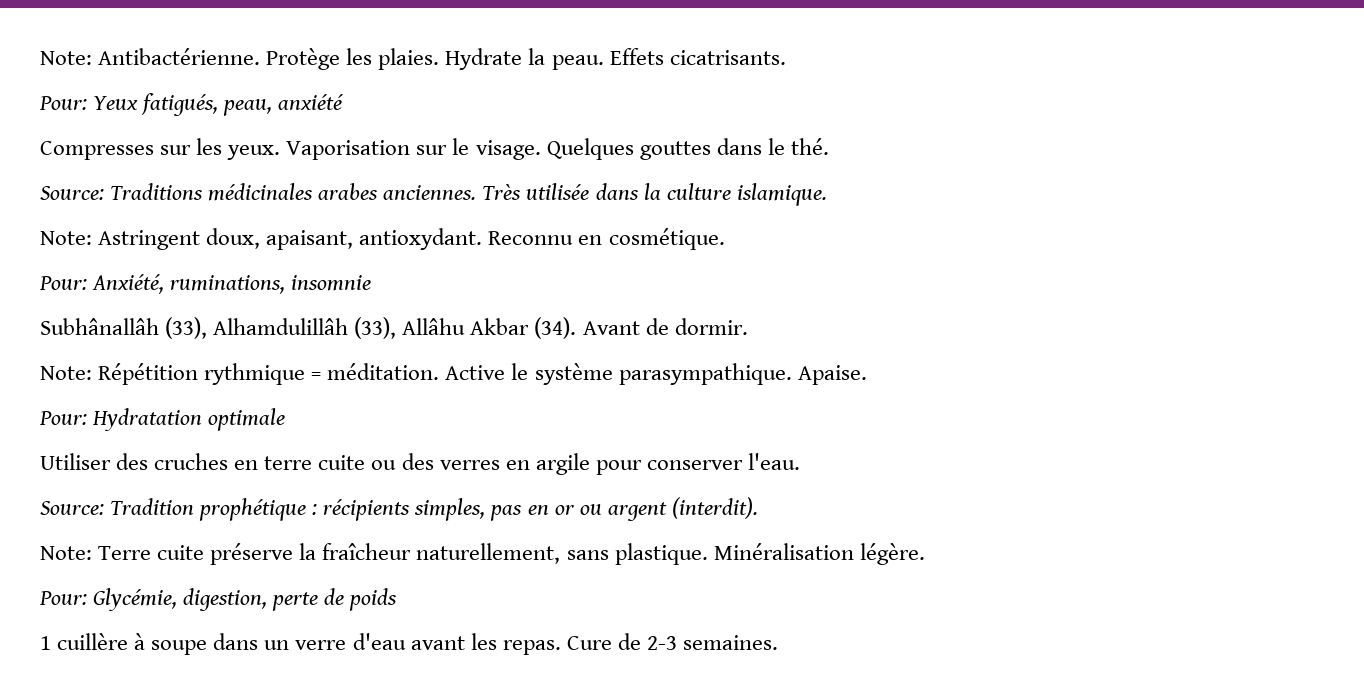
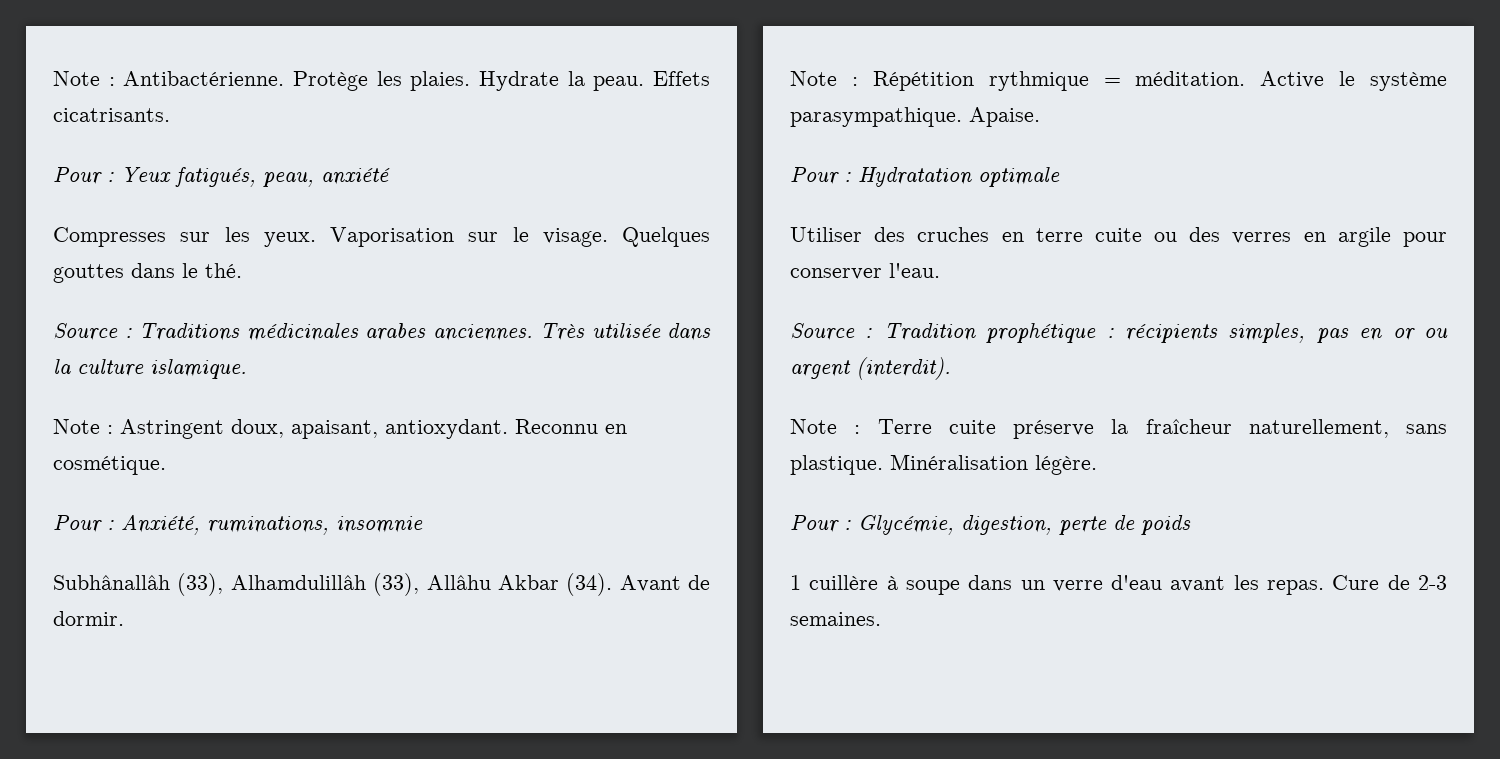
- Note: Antibactérienne.
+ Note : Antibactérienne.
- Pour: Yeux fatigués, peau, anxiété
+ Pour : Yeux fatigués, peau, anxiété
- Source: Traditions médicinales arabes anciennes.
+ Source : Traditions médicinales arabes anciennes.
- Note: Astringent doux, apaisant, antioxydant.
+ Note : Astringent doux, apaisant, antioxydant.
- Pour: Anxiété, ruminations, insomnie
+ Pour : Anxiété, ruminations, insomnie
- Note: Répétition rythmique = méditation.
+ Note : Répétition rythmique = méditation.
- Pour: Hydratation optimale
+ Pour : Hydratation optimale
- Source: Tradition prophétique : récipients simples, pas en or ou argent (interdit).
+ Source : Tradition prophétique : récipients simples, pas en or ou argent (interdit).
- Note: Terre cuite préserve la fraîcheur naturellement, sans plastique.
+ Note : Terre cuite préserve la fraîcheur naturellement, sans plastique.
- Pour: Glycémie, digestion, perte de poids
+ Pour : Glycémie, digestion, perte de poids

